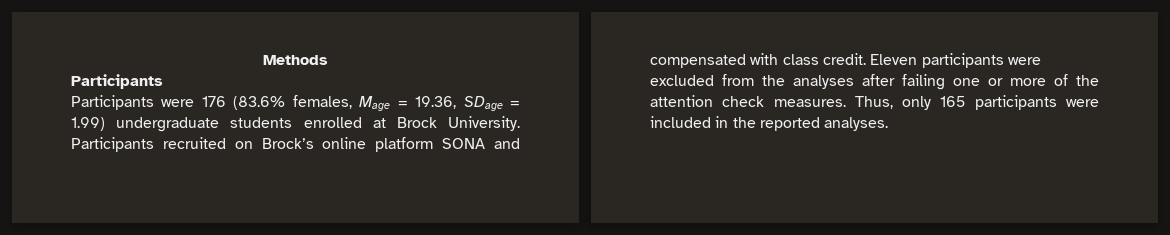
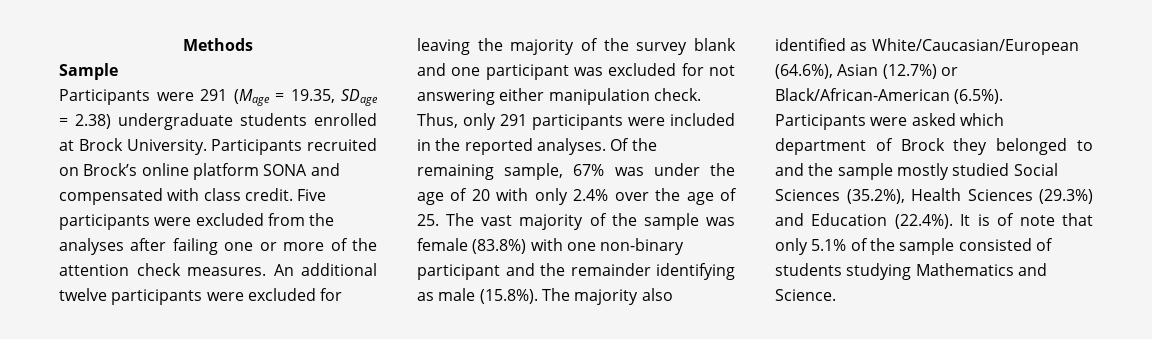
  Methods
- Participants
- Participants were 176 (83.6% females, Mage = 19.36, SDage = 1.99) undergraduate students enrolled at Brock University.
+ Sample
+ Participants were 291 (Mage = 19.35, SDage = 2.38) undergraduate students enrolled at Brock University.
- Eleven participants were excluded from the analyses after failing one or more of the attention check measures.
+ Five participants were excluded from the analyses after failing one or more of the attention check measures.
+ An additional twelve participants were excluded for leaving the majority of the survey blank and one participant was excluded for not answering either manipulation check.
- Thus, only 165 participants were included in the reported analyses.
+ Thus, only 291 participants were included in the reported analyses.
+ Of the remaining sample, 67% was under the age of 20 with only 2.4% over the age of 25. The vast majority of the sample was female (83.8%) with one non-binary participant and the remainder identifying as male (15.8%). The majority also identified as White/Caucasian/European (64.6%), Asian (12.7%) or Black/African-American (6.5%). Participants were asked which department of Brock they belonged to and the sample mostly studied Social Sciences (35.2%), Health Sciences (29.3%) and Education (22.4%). It is of note that only 5.1% of the sample consisted of students studying Mathematics and Science.

